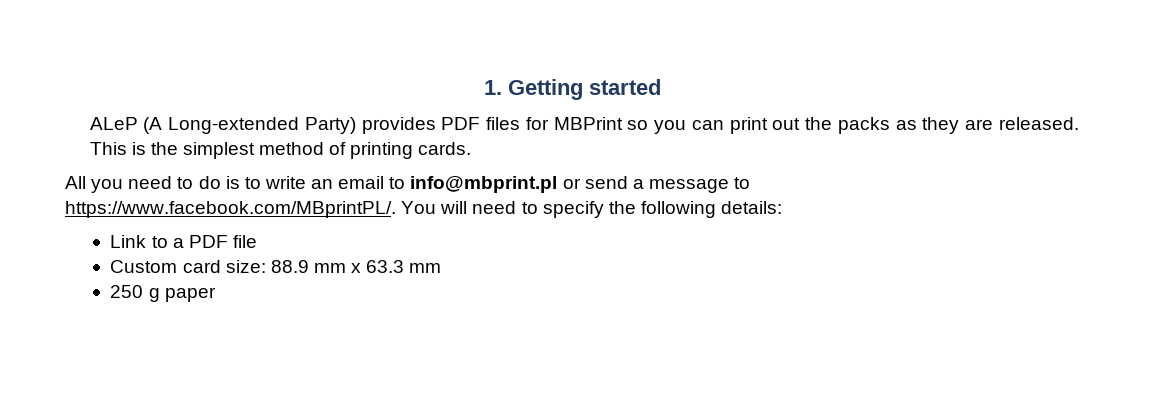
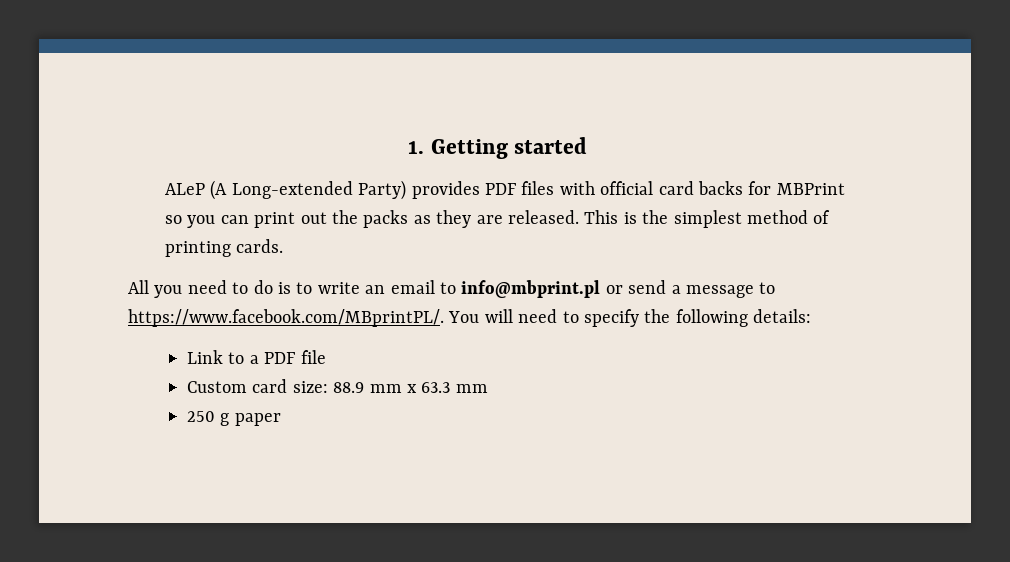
- ALeP (A Long-extended Party) provides PDF files for MBPrint so you can print out the packs as they are released.
+ ALeP (A Long-extended Party) provides PDF files with official card backs for MBPrint so you can print out the packs as they are released.

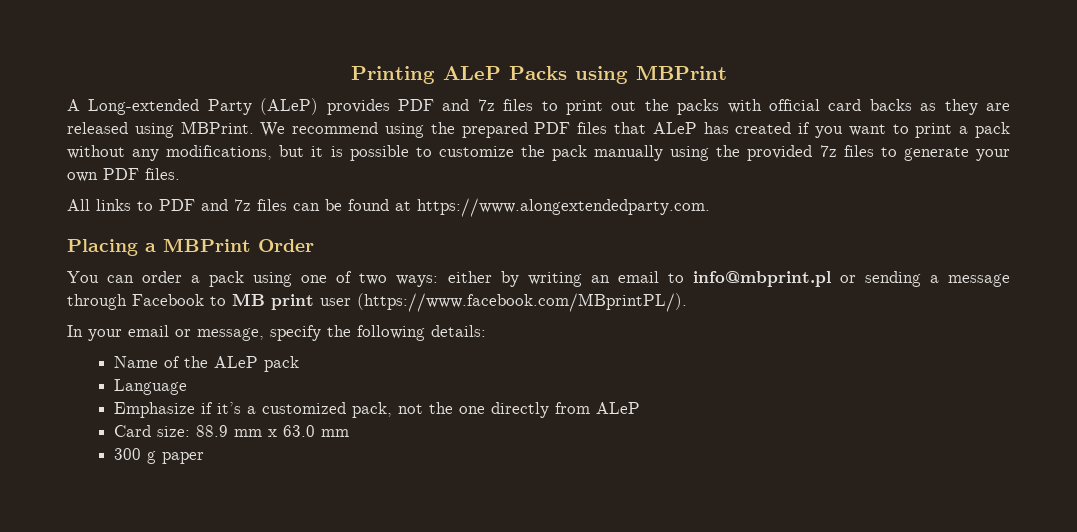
- 1. Getting started
- ALeP (A Long-extended Party) provides PDF files with official card backs for MBPrint so you can print out the packs as they are released. This is the simplest method of printing cards.
- All you need to do is to write an email to info@mbprint.pl or send a message to https://www.facebook.com/MBprintPL/. You will need to specify the following details:
- Link to a PDF file
- Custom card size: 88.9 mm x 63.3 mm
+ Printing ALeP Packs using MBPrint
+ A Long-extended Party (ALeP) provides PDF and 7z files to print out the packs with official card backs as they are released using MBPrint. We recommend using the prepared PDF files that ALeP has created if you want to print a pack without any modifications, but it is possible to customize the pack manually using the provided 7z files to generate your own PDF files.
+ All links to PDF and 7z files can be found at https://www.alongextendedparty.com.
+ Placing a MBPrint Order
+ You can order a pack using one of two ways: either by writing an email to info@mbprint.pl or sending a message through Facebook to MB print user (https://www.facebook.com/MBprintPL/).
+ In your email or message, specify the following details:
+ Name of the ALeP pack
+ Language
+ Emphasize if it’s a customized pack, not the one directly from ALeP
+ Card size: 88.9 mm x 63.0 mm
- 250 g paper
+ 300 g paper

